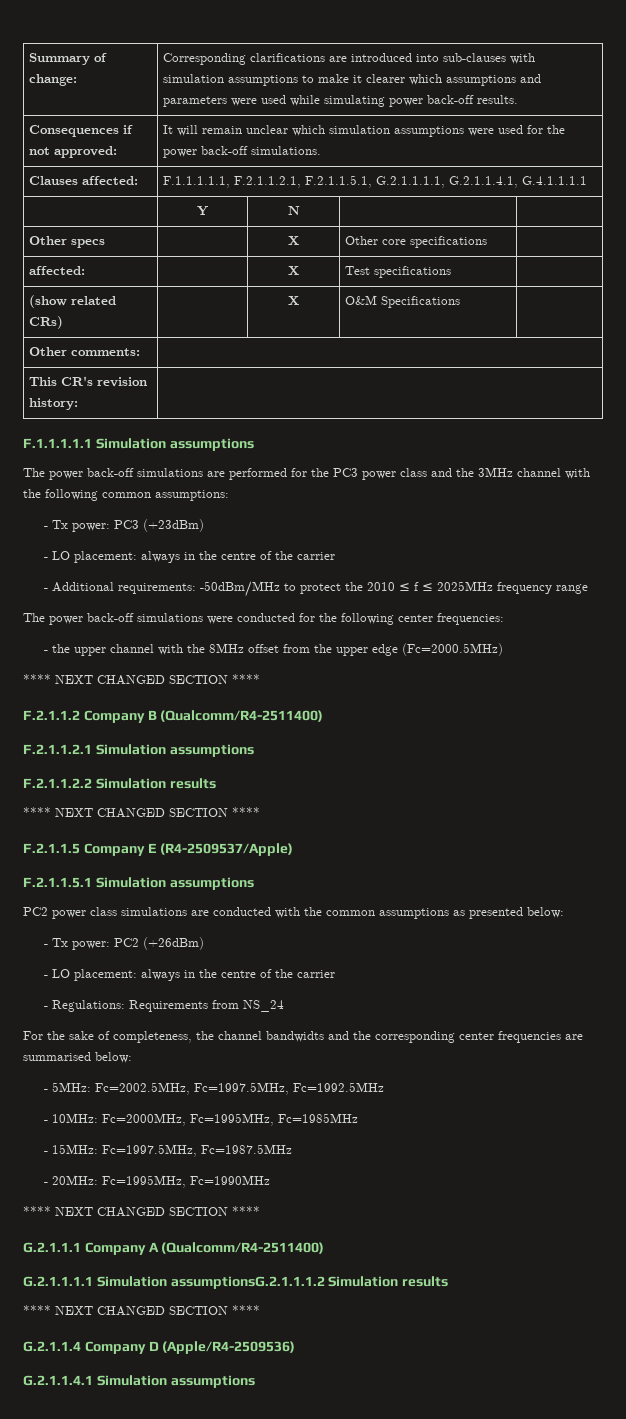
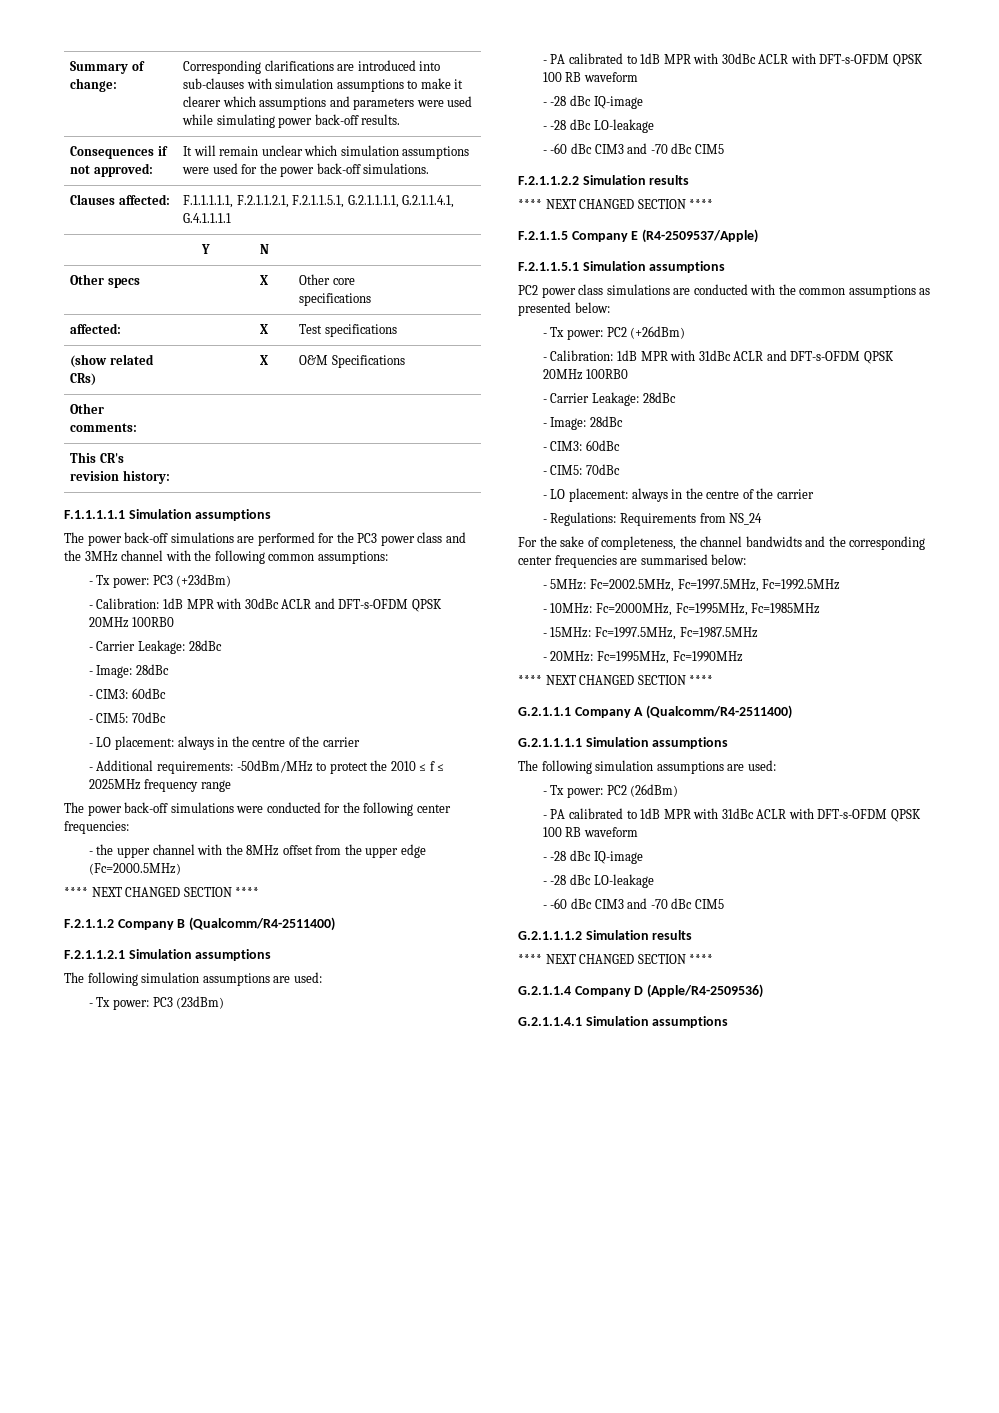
+ - Calibration: 1dB MPR with 30dBc ACLR and DFT-s-OFDM QPSK 20MHz 100RB0
+ - Carrier Leakage: 28dBc
+ - Image: 28dBc
+ - CIM3: 60dBc
+ - CIM5: 70dBc
  F.2.1.1.2.1 Simulation assumptions
+ The following simulation assumptions are used:
+ - Tx power: PC3 (23dBm)
+ - PA calibrated to 1dB MPR with 30dBc ACLR with DFT-s-OFDM QPSK 100 RB waveform
+ - -28 dBc IQ-image
+ - -28 dBc LO-leakage
+ - -60 dBc CIM3 and -70 dBc CIM5
+ - Calibration: 1dB MPR with 31dBc ACLR and DFT-s-OFDM QPSK 20MHz 100RB0
+ - Carrier Leakage: 28dBc
+ - Image: 28dBc
+ - CIM3: 60dBc
+ - CIM5: 70dBc
- G.2.1.1.1.1 Simulation assumptionsG.2.1.1.1.2 Simulation results
+ G.2.1.1.1.1 Simulation assumptions
+ The following simulation assumptions are used:
+ - Tx power: PC2 (26dBm)
+ - PA calibrated to 1dB MPR with 31dBc ACLR with DFT-s-OFDM QPSK 100 RB waveform
+ - -28 dBc IQ-image
+ - -28 dBc LO-leakage
+ - -60 dBc CIM3 and -70 dBc CIM5
+ G.2.1.1.1.2 Simulation results

